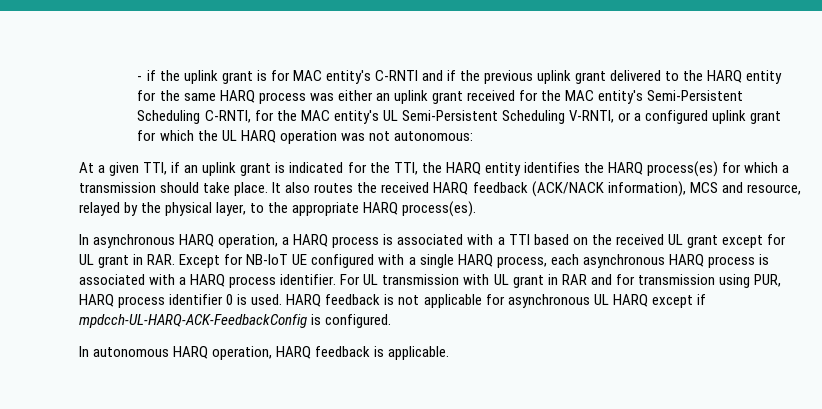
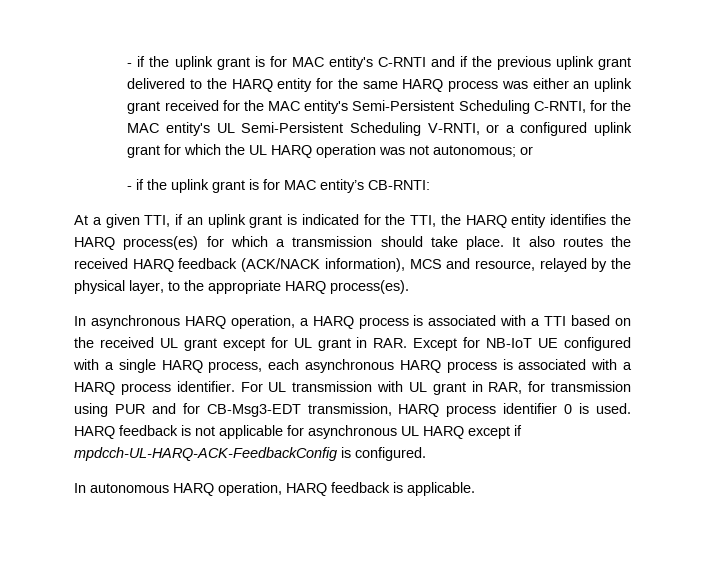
- - if the uplink grant is for MAC entity's C-RNTI and if the previous uplink grant delivered to the HARQ entity for the same HARQ process was either an uplink grant received for the MAC entity's Semi-Persistent Scheduling C-RNTI, for the MAC entity's UL Semi-Persistent Scheduling V-RNTI, or a configured uplink grant for which the UL HARQ operation was not autonomous:
+ - if the uplink grant is for MAC entity's C-RNTI and if the previous uplink grant delivered to the HARQ entity for the same HARQ process was either an uplink grant received for the MAC entity's Semi-Persistent Scheduling C-RNTI, for the MAC entity's UL Semi-Persistent Scheduling V-RNTI, or a configured uplink grant for which the UL HARQ operation was not autonomous; or
+ - if the uplink grant is for MAC entity’s CB-RNTI:
- For UL transmission with UL grant in RAR and for transmission using PUR, HARQ process identifier 0 is used.
+ For UL transmission with UL grant in RAR, for transmission using PUR and for CB-Msg3-EDT transmission, HARQ process identifier 0 is used.

